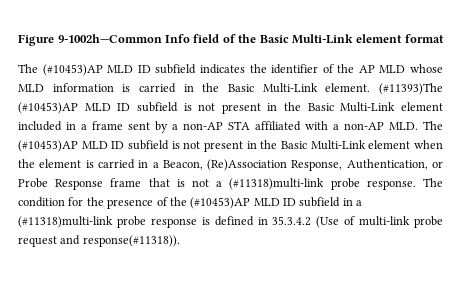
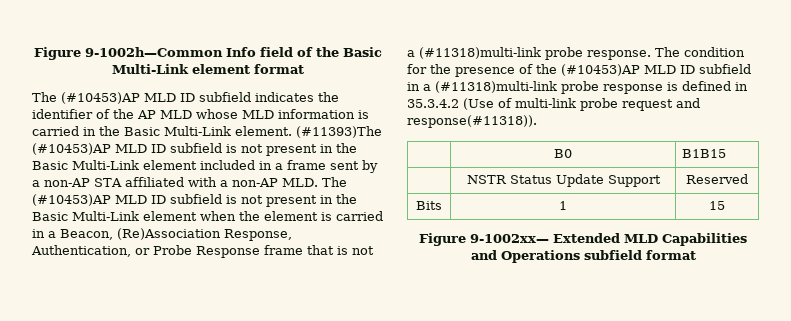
+ | B0 | B1B15
+ | NSTR Status Update Support | Reserved
+ Bits | 1 | 15
+ Figure 9-1002xx— Extended MLD Capabilities and Operations subfield format

